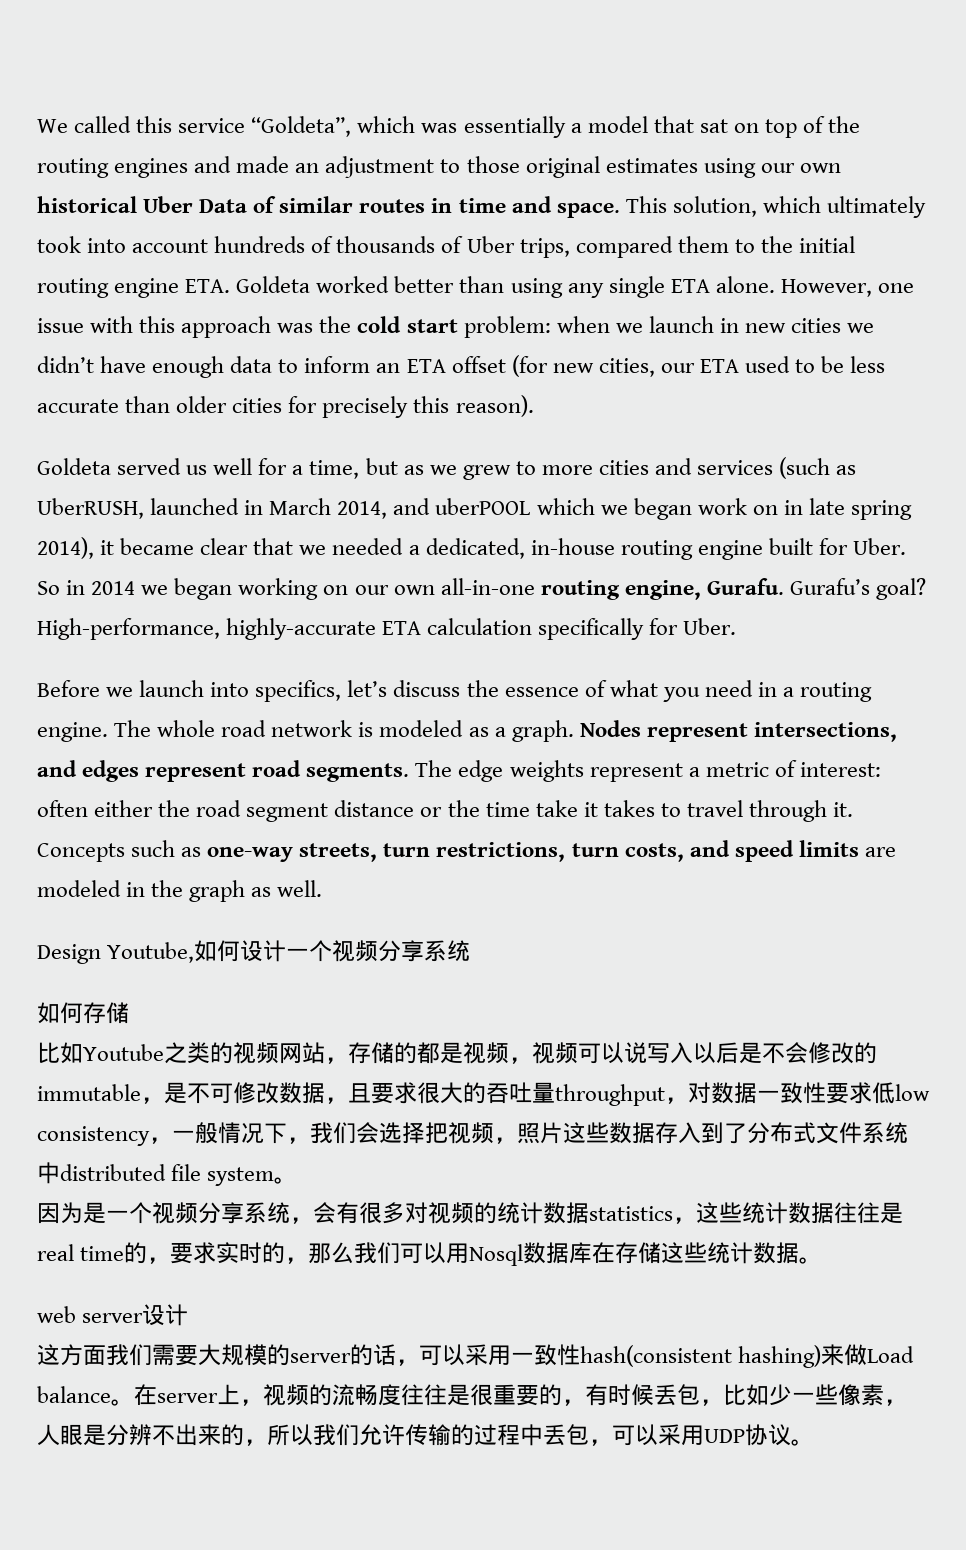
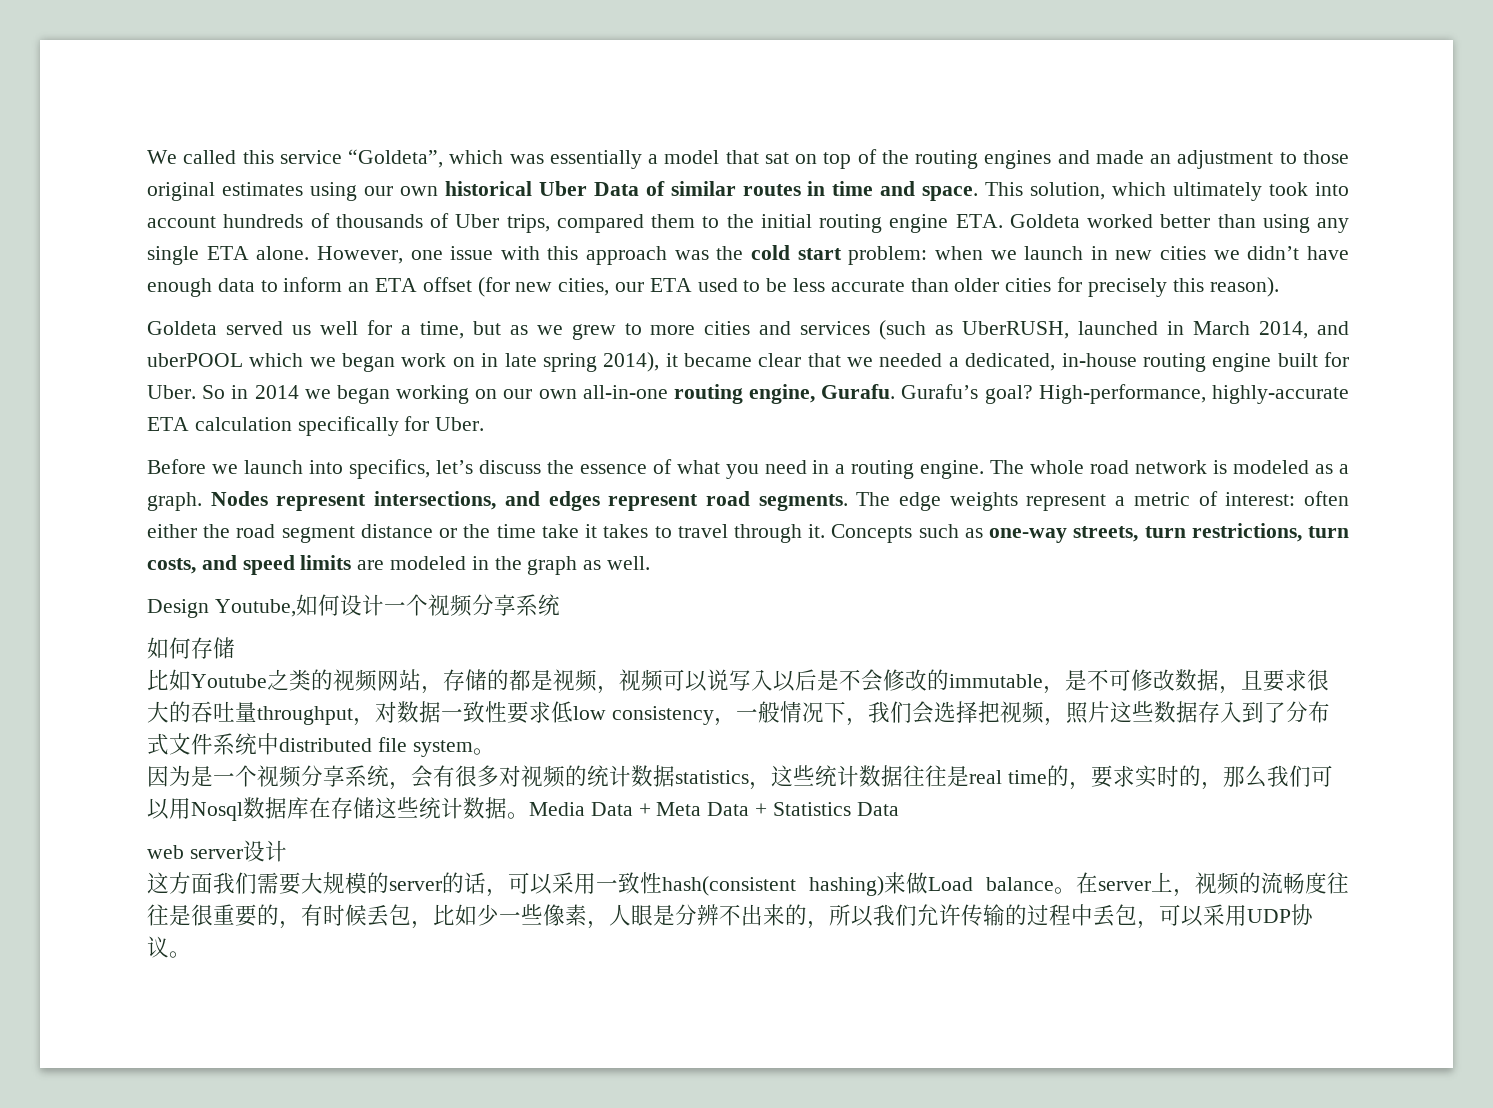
+ Media Data + Meta Data + Statistics Data

